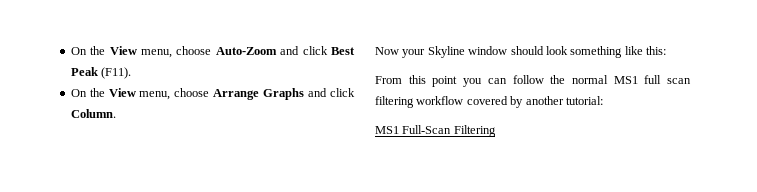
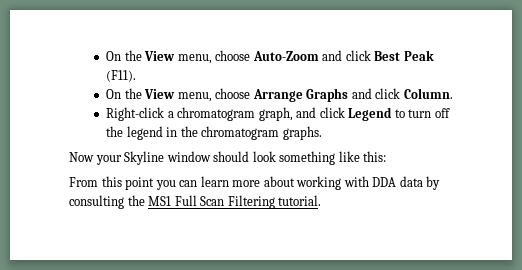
+ Right-click a chromatogram graph, and click Legend to turn off the legend in the chromatogram graphs.
- From this point you can follow the normal MS1 full scan filtering workflow covered by another tutorial:
- MS1 Full-Scan Filtering
+ From this point you can learn more about working with DDA data by consulting the MS1 Full Scan Filtering tutorial.

